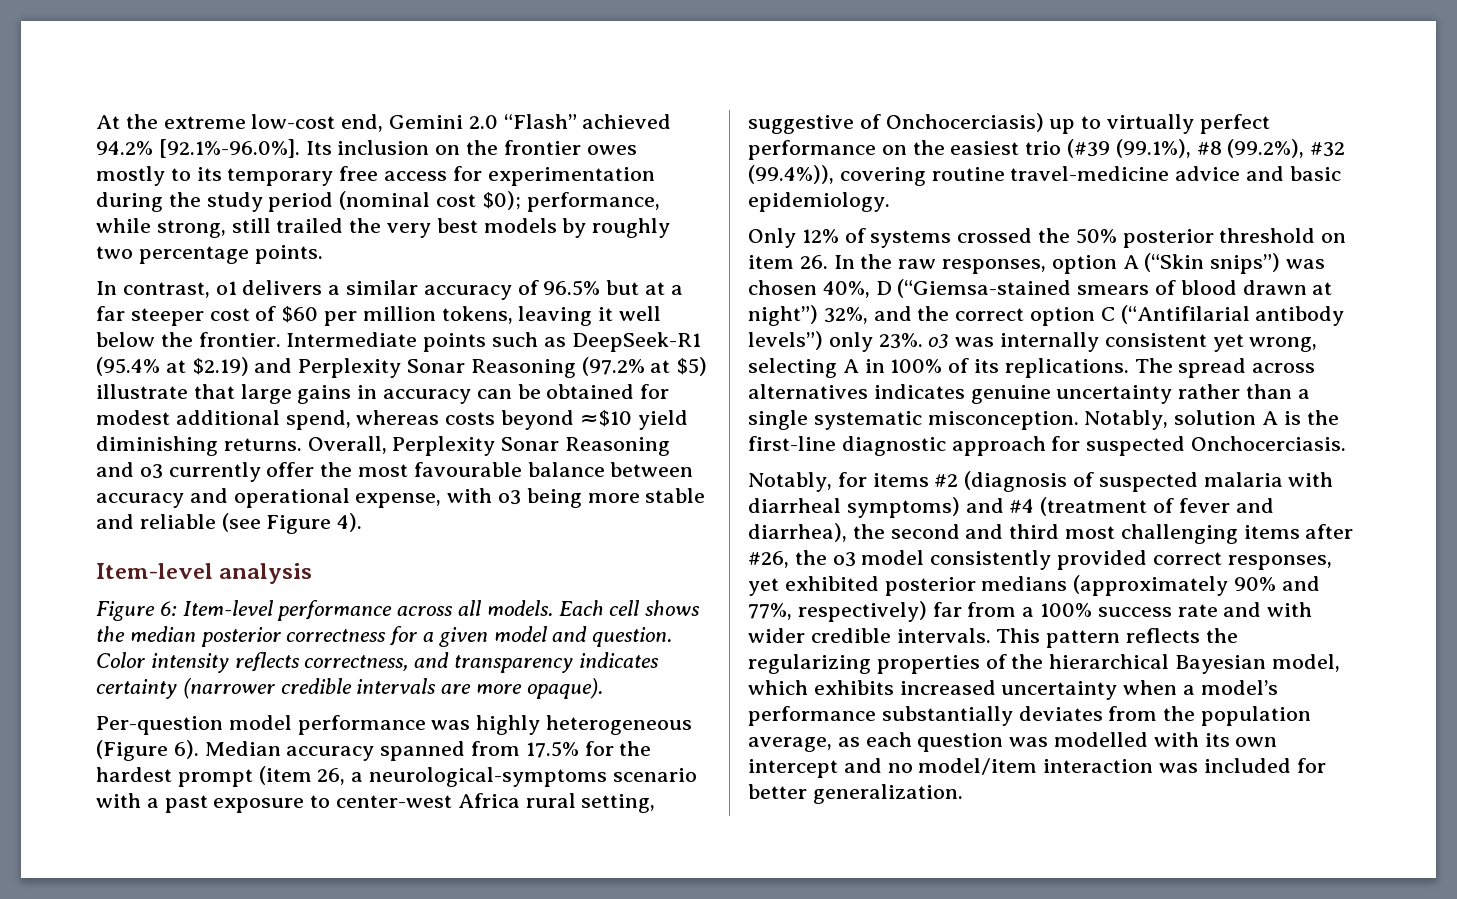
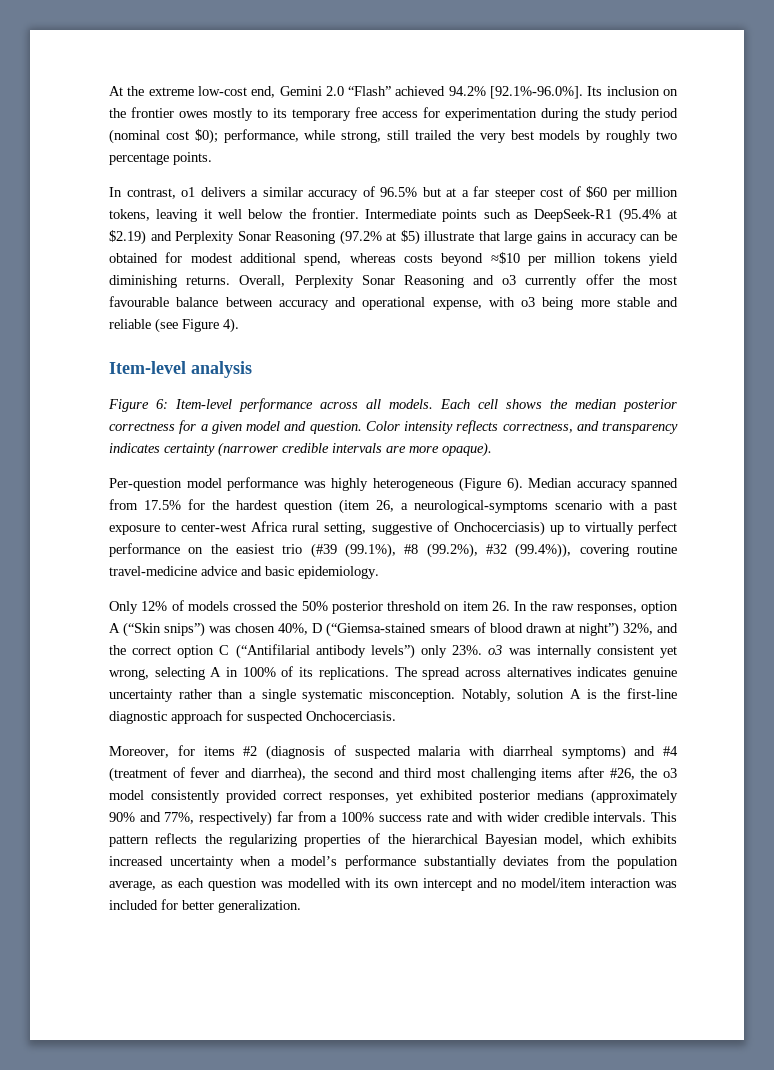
- Intermediate points such as DeepSeek-R1 (95.4% at $2.19) and Perplexity Sonar Reasoning (97.2% at $5) illustrate that large gains in accuracy can be obtained for modest additional spend, whereas costs beyond ≈$10 yield diminishing returns.
+ Intermediate points such as DeepSeek-R1 (95.4% at $2.19) and Perplexity Sonar Reasoning (97.2% at $5) illustrate that large gains in accuracy can be obtained for modest additional spend, whereas costs beyond ≈$10 per million tokens yield diminishing returns.
- Median accuracy spanned from 17.5% for the hardest prompt (item 26, a neurological-symptoms scenario with a past exposure to center-west Africa rural setting, suggestive of Onchocerciasis) up to virtually perfect performance on the easiest trio (#39 (99.1%), #8 (99.2%), #32 (99.4%)), covering routine travel-medicine advice and basic epidemiology.
+ Median accuracy spanned from 17.5% for the hardest question (item 26, a neurological-symptoms scenario with a past exposure to center-west Africa rural setting, suggestive of Onchocerciasis) up to virtually perfect performance on the easiest trio (#39 (99.1%), #8 (99.2%), #32 (99.4%)), covering routine travel-medicine advice and basic epidemiology.
- Only 12% of systems crossed the 50% posterior threshold on item 26. In the raw responses, option A (“Skin snips”) was chosen 40%, D (“Giemsa-stained smears of blood drawn at night”) 32%, and the correct option C (“Antifilarial antibody levels”) only 23%. o3 was internally consistent yet wrong, selecting A in 100% of its replications.
+ Only 12% of models crossed the 50% posterior threshold on item 26. In the raw responses, option A (“Skin snips”) was chosen 40%, D (“Giemsa-stained smears of blood drawn at night”) 32%, and the correct option C (“Antifilarial antibody levels”) only 23%. o3 was internally consistent yet wrong, selecting A in 100% of its replications.
- Notably, for items #2 (diagnosis of suspected malaria with diarrheal symptoms) and #4 (treatment of fever and diarrhea), the second and third most challenging items after #26, the o3 model consistently provided correct responses, yet exhibited posterior medians (approximately 90% and 77%, respectively) far from a 100% success rate and with wider credible intervals.
+ Moreover, for items #2 (diagnosis of suspected malaria with diarrheal symptoms) and #4 (treatment of fever and diarrhea), the second and third most challenging items after #26, the o3 model consistently provided correct responses, yet exhibited posterior medians (approximately 90% and 77%, respectively) far from a 100% success rate and with wider credible intervals.

